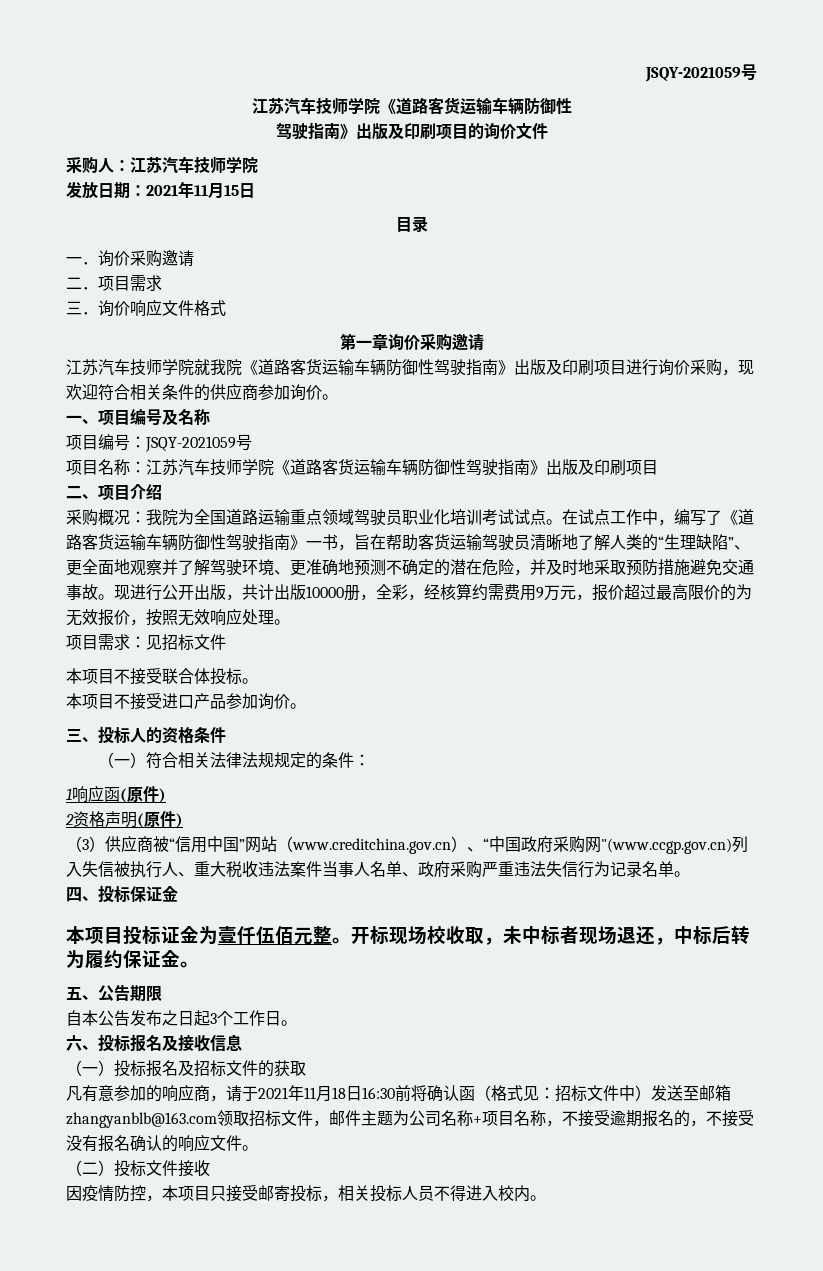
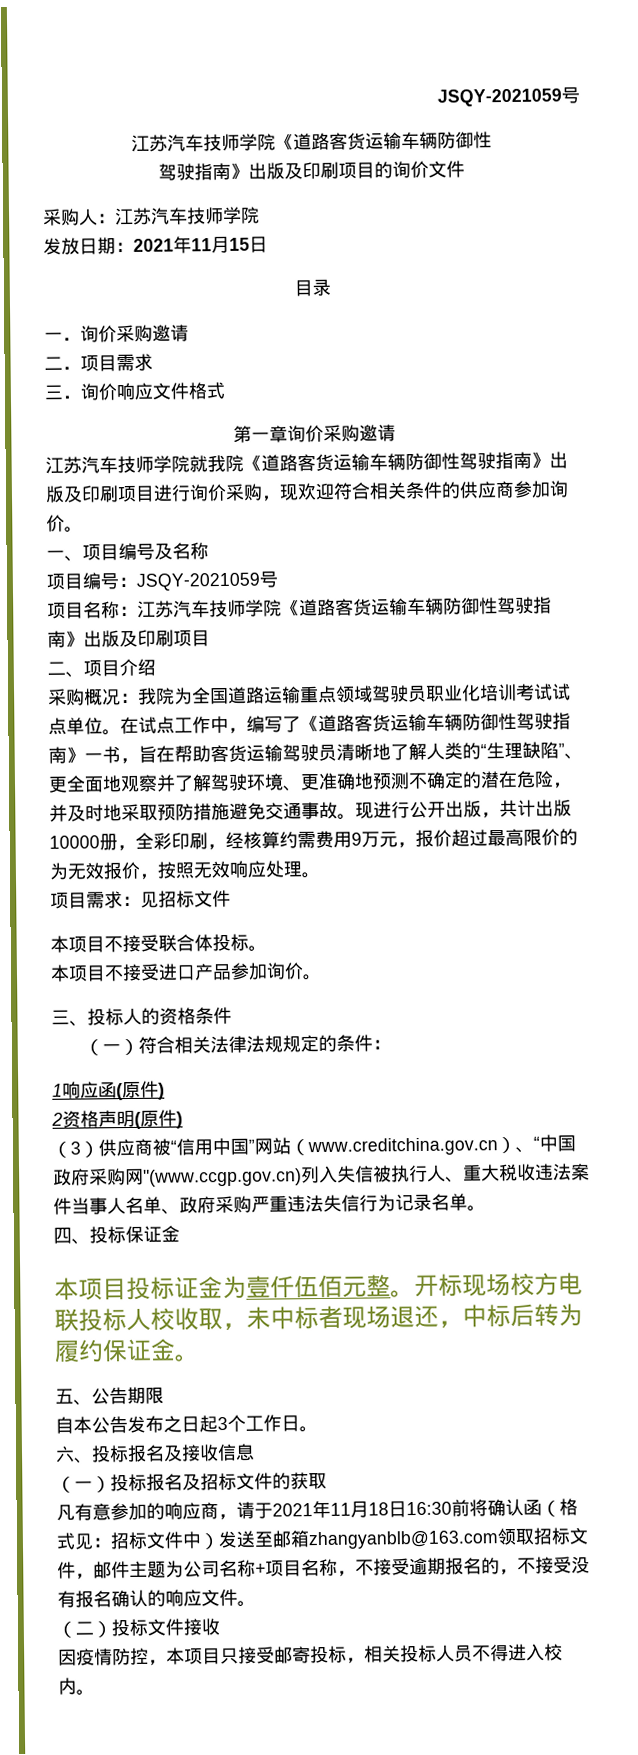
- 采购概况：我院为全国道路运输重点领域驾驶员职业化培训考试试点。
+ 采购概况：我院为全国道路运输重点领域驾驶员职业化培训考试试点单位。
- 现进行公开出版，共计出版10000册，全彩，经核算约需费用9万元，报价超过最高限价的为无效报价，按照无效响应处理。
+ 现进行公开出版，共计出版10000册，全彩印刷，经核算约需费用9万元，报价超过最高限价的为无效报价，按照无效响应处理。
- 开标现场校收取，未中标者现场退还，中标后转为履约保证金。
+ 开标现场校方电联投标人校收取，未中标者现场退还，中标后转为履约保证金。

